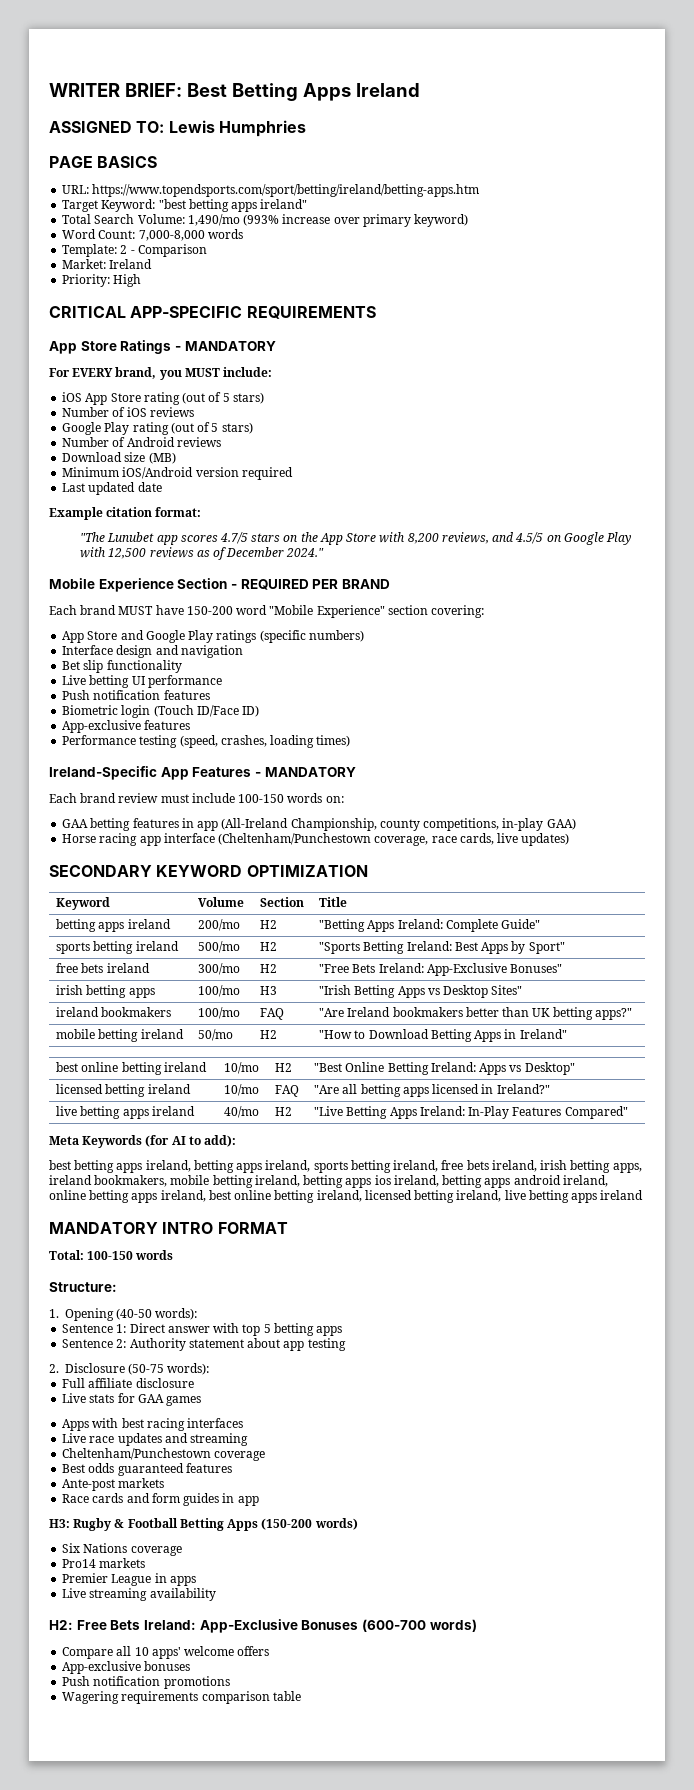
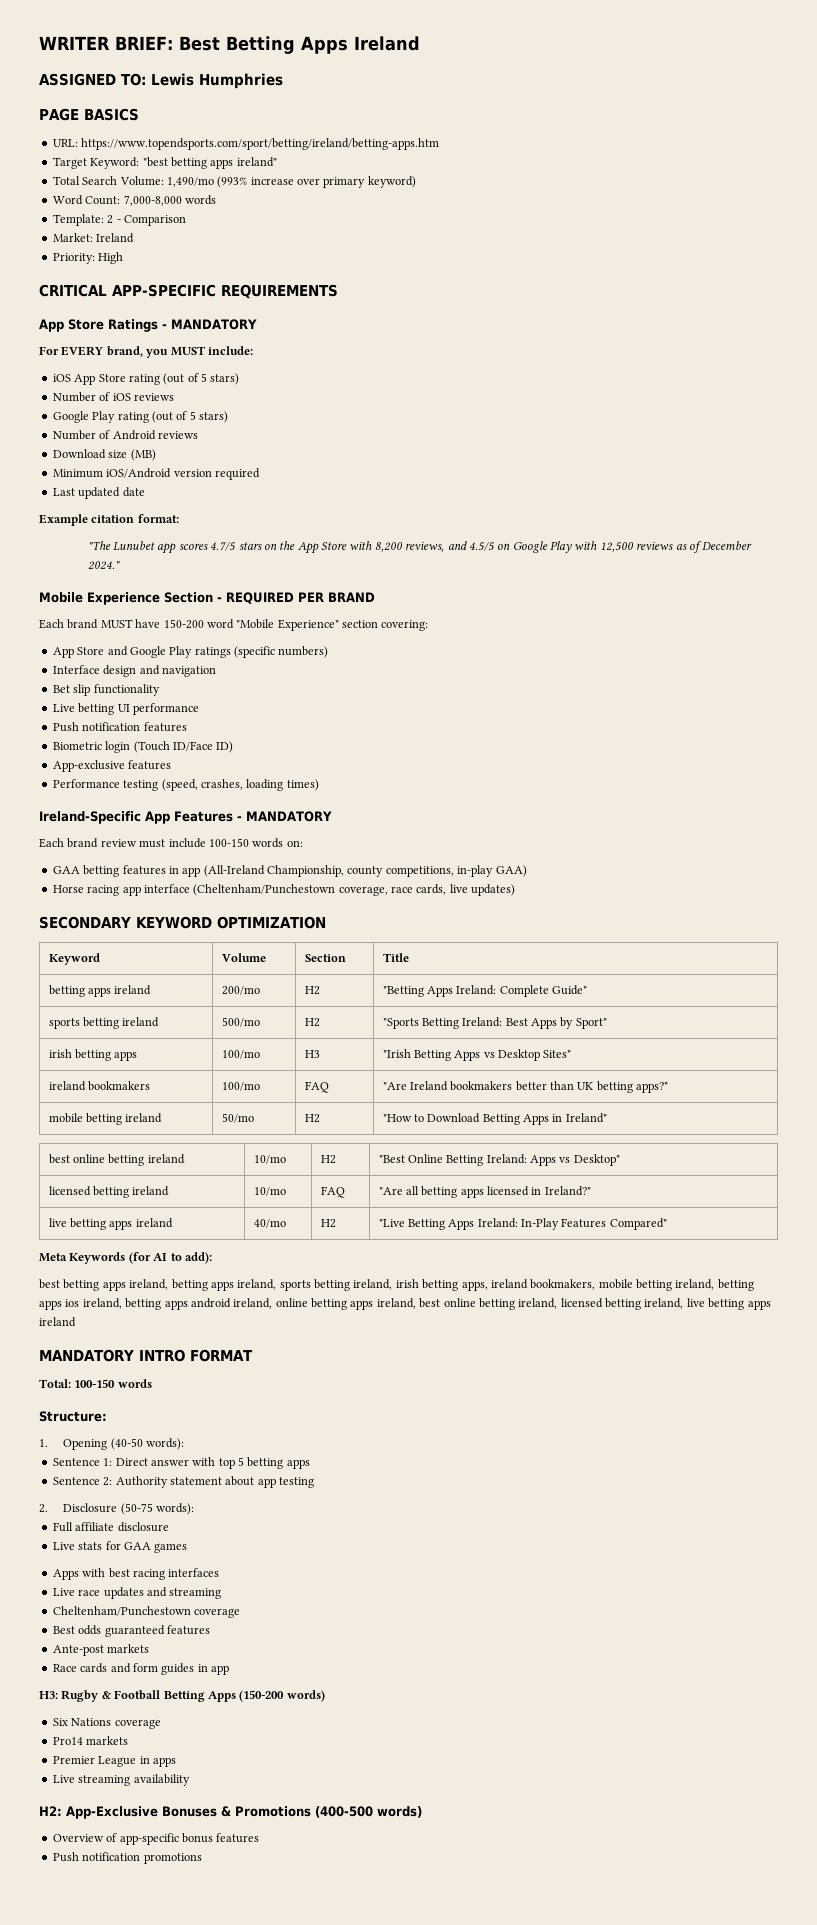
- free bets ireland | 300/mo | H2 | "Free Bets Ireland: App-Exclusive Bonuses"
- best betting apps ireland, betting apps ireland, sports betting ireland, free bets ireland, irish betting apps, ireland bookmakers, mobile betting ireland, betting apps ios ireland, betting apps android ireland, online betting apps ireland, best online betting ireland, licensed betting ireland, live betting apps ireland
+ best betting apps ireland, betting apps ireland, sports betting ireland, irish betting apps, ireland bookmakers, mobile betting ireland, betting apps ios ireland, betting apps android ireland, online betting apps ireland, best online betting ireland, licensed betting ireland, live betting apps ireland
- H2: Free Bets Ireland: App-Exclusive Bonuses (600-700 words)
- Compare all 10 apps' welcome offers
- App-exclusive bonuses
+ H2: App-Exclusive Bonuses & Promotions (400-500 words)
+ Overview of app-specific bonus features
- Wagering requirements comparison table

